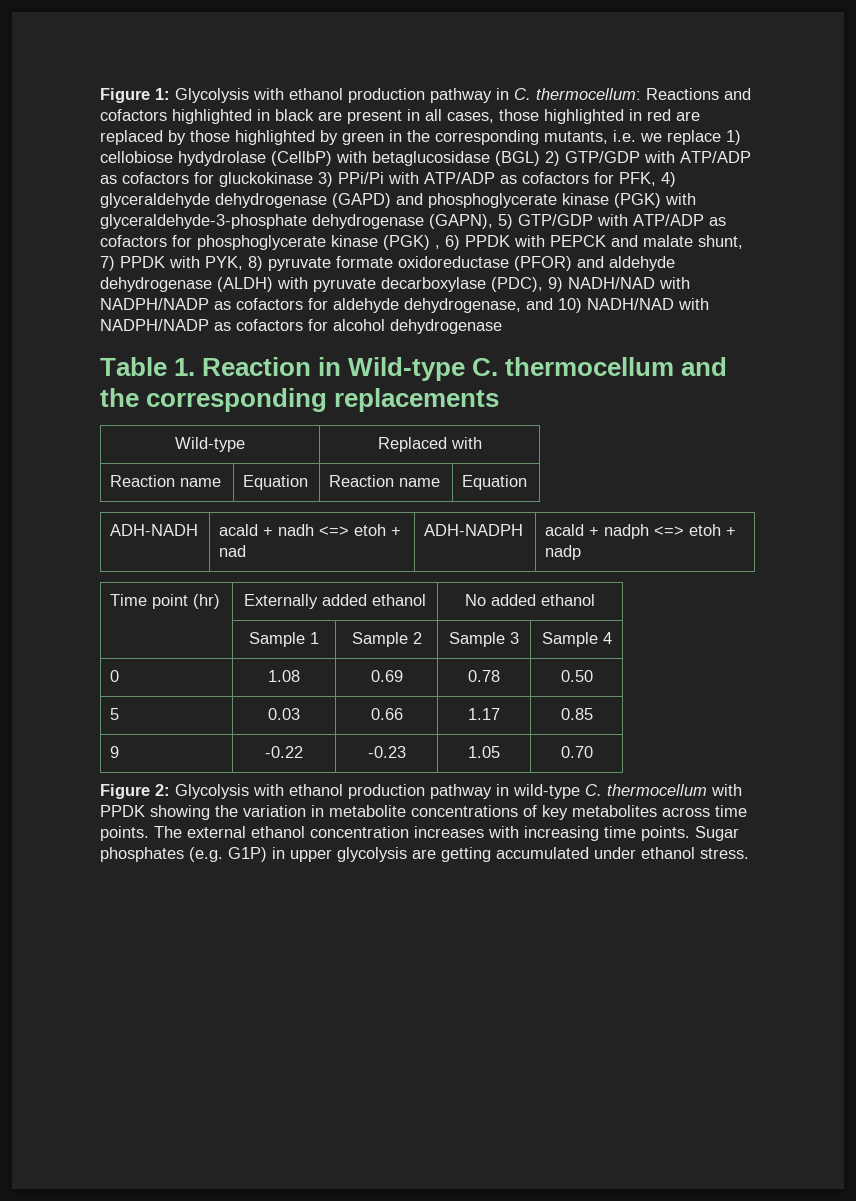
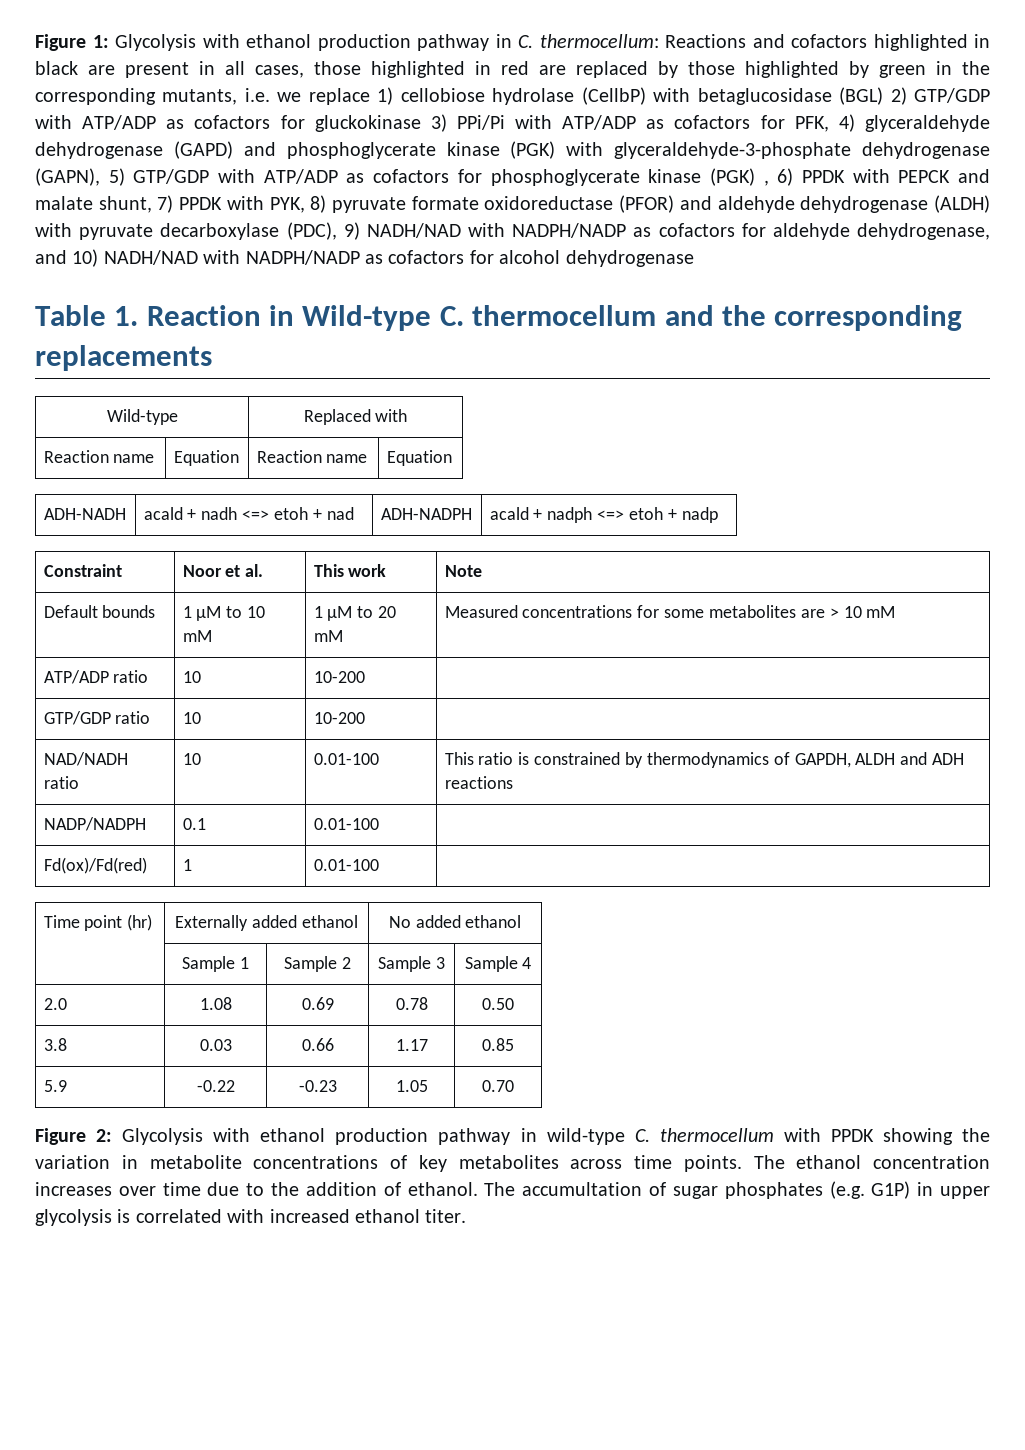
- Reactions and cofactors highlighted in black are present in all cases, those highlighted in red are replaced by those highlighted by green in the corresponding mutants, i.e. we replace 1) cellobiose hydydrolase (CellbP) with betaglucosidase (BGL) 2) GTP/GDP with ATP/ADP as cofactors for gluckokinase 3) PPi/Pi with ATP/ADP as cofactors for PFK, 4) glyceraldehyde dehydrogenase (GAPD) and phosphoglycerate kinase (PGK) with glyceraldehyde-3-phosphate dehydrogenase (GAPN), 5) GTP/GDP with ATP/ADP as cofactors for phosphoglycerate kinase (PGK) , 6) PPDK with PEPCK and malate shunt, 7) PPDK with PYK, 8) pyruvate formate oxidoreductase (PFOR) and aldehyde dehydrogenase (ALDH) with pyruvate decarboxylase (PDC), 9) NADH/NAD with NADPH/NADP as cofactors for aldehyde dehydrogenase, and 10) NADH/NAD with NADPH/NADP as cofactors for alcohol dehydrogenase
+ Reactions and cofactors highlighted in black are present in all cases, those highlighted in red are replaced by those highlighted by green in the corresponding mutants, i.e. we replace 1) cellobiose hydrolase (CellbP) with betaglucosidase (BGL) 2) GTP/GDP with ATP/ADP as cofactors for gluckokinase 3) PPi/Pi with ATP/ADP as cofactors for PFK, 4) glyceraldehyde dehydrogenase (GAPD) and phosphoglycerate kinase (PGK) with glyceraldehyde-3-phosphate dehydrogenase (GAPN), 5) GTP/GDP with ATP/ADP as cofactors for phosphoglycerate kinase (PGK) , 6) PPDK with PEPCK and malate shunt, 7) PPDK with PYK, 8) pyruvate formate oxidoreductase (PFOR) and aldehyde dehydrogenase (ALDH) with pyruvate decarboxylase (PDC), 9) NADH/NAD with NADPH/NADP as cofactors for aldehyde dehydrogenase, and 10) NADH/NAD with NADPH/NADP as cofactors for alcohol dehydrogenase
+ Constraint | Noor et al. | This work | Note
+ Default bounds | 1 µM to 10 mM | 1 µM to 20 mM | Measured concentrations for some metabolites are > 10 mM
+ ATP/ADP ratio | 10 | 10-200 |
+ GTP/GDP ratio | 10 | 10-200 |
+ NAD/NADH ratio | 10 | 0.01-100 | This ratio is constrained by thermodynamics of GAPDH, ALDH and ADH reactions
+ NADP/NADPH | 0.1 | 0.01-100 |
+ Fd(ox)/Fd(red) | 1 | 0.01-100 |
- 0 | 1.08 | 0.69 | 0.78 | 0.50
+ 2.0 | 1.08 | 0.69 | 0.78 | 0.50
- 5 | 0.03 | 0.66 | 1.17 | 0.85
+ 3.8 | 0.03 | 0.66 | 1.17 | 0.85
- 9 | -0.22 | -0.23 | 1.05 | 0.70
+ 5.9 | -0.22 | -0.23 | 1.05 | 0.70
- The external ethanol concentration increases with increasing time points. Sugar phosphates (e.g. G1P) in upper glycolysis are getting accumulated under ethanol stress.
+ The ethanol concentration increases over time due to the addition of ethanol. The accumultation of sugar phosphates (e.g. G1P) in upper glycolysis is correlated with increased ethanol titer.

